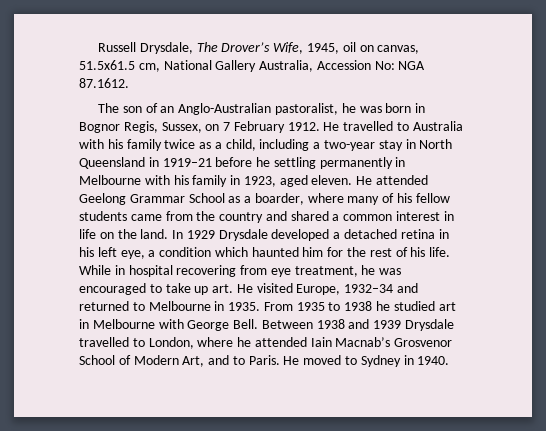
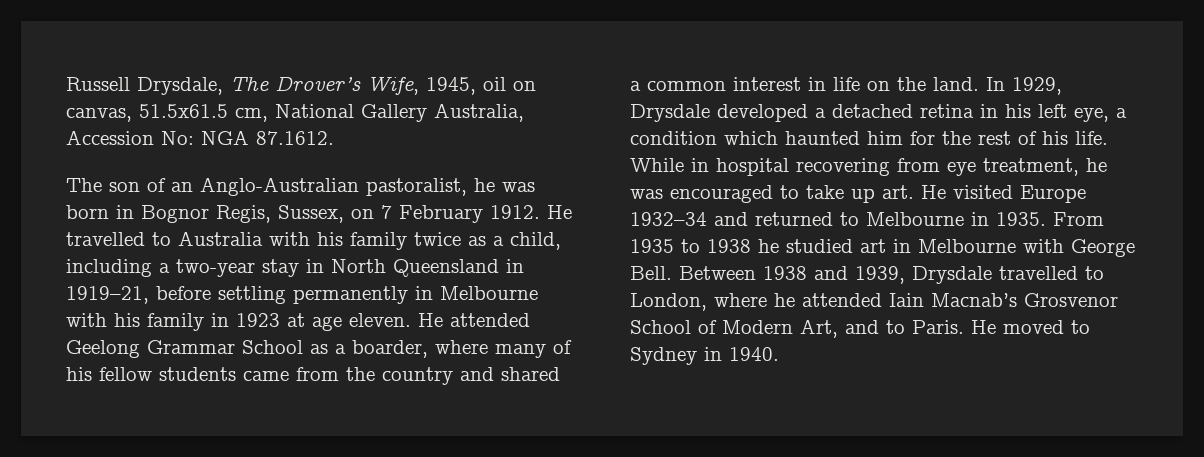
- He travelled to Australia with his family twice as a child, including a two-year stay in North Queensland in 1919–21 before he settling permanently in Melbourne with his family in 1923, aged eleven.
+ He travelled to Australia with his family twice as a child, including a two-year stay in North Queensland in 1919–21, before settling permanently in Melbourne with his family in 1923 at age eleven.
- In 1929 Drysdale developed a detached retina in his left eye, a condition which haunted him for the rest of his life.
+ In 1929, Drysdale developed a detached retina in his left eye, a condition which haunted him for the rest of his life.
- While in hospital recovering from eye treatment, he was encouraged to take up art. He visited Europe, 1932–34 and returned to Melbourne in 1935.
+ While in hospital recovering from eye treatment, he was encouraged to take up art. He visited Europe 1932–34 and returned to Melbourne in 1935.
- Between 1938 and 1939 Drysdale travelled to London, where he attended Iain Macnab’s Grosvenor School of Modern Art, and to Paris.
+ Between 1938 and 1939, Drysdale travelled to London, where he attended Iain Macnab’s Grosvenor School of Modern Art, and to Paris.

